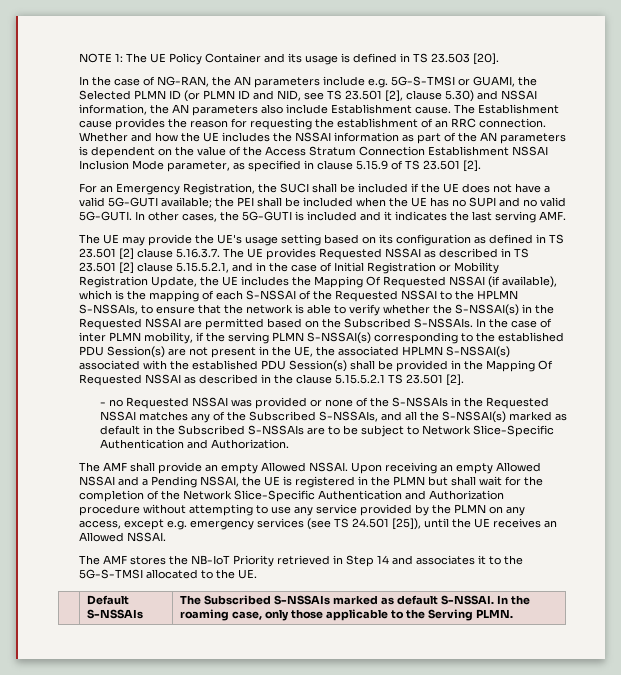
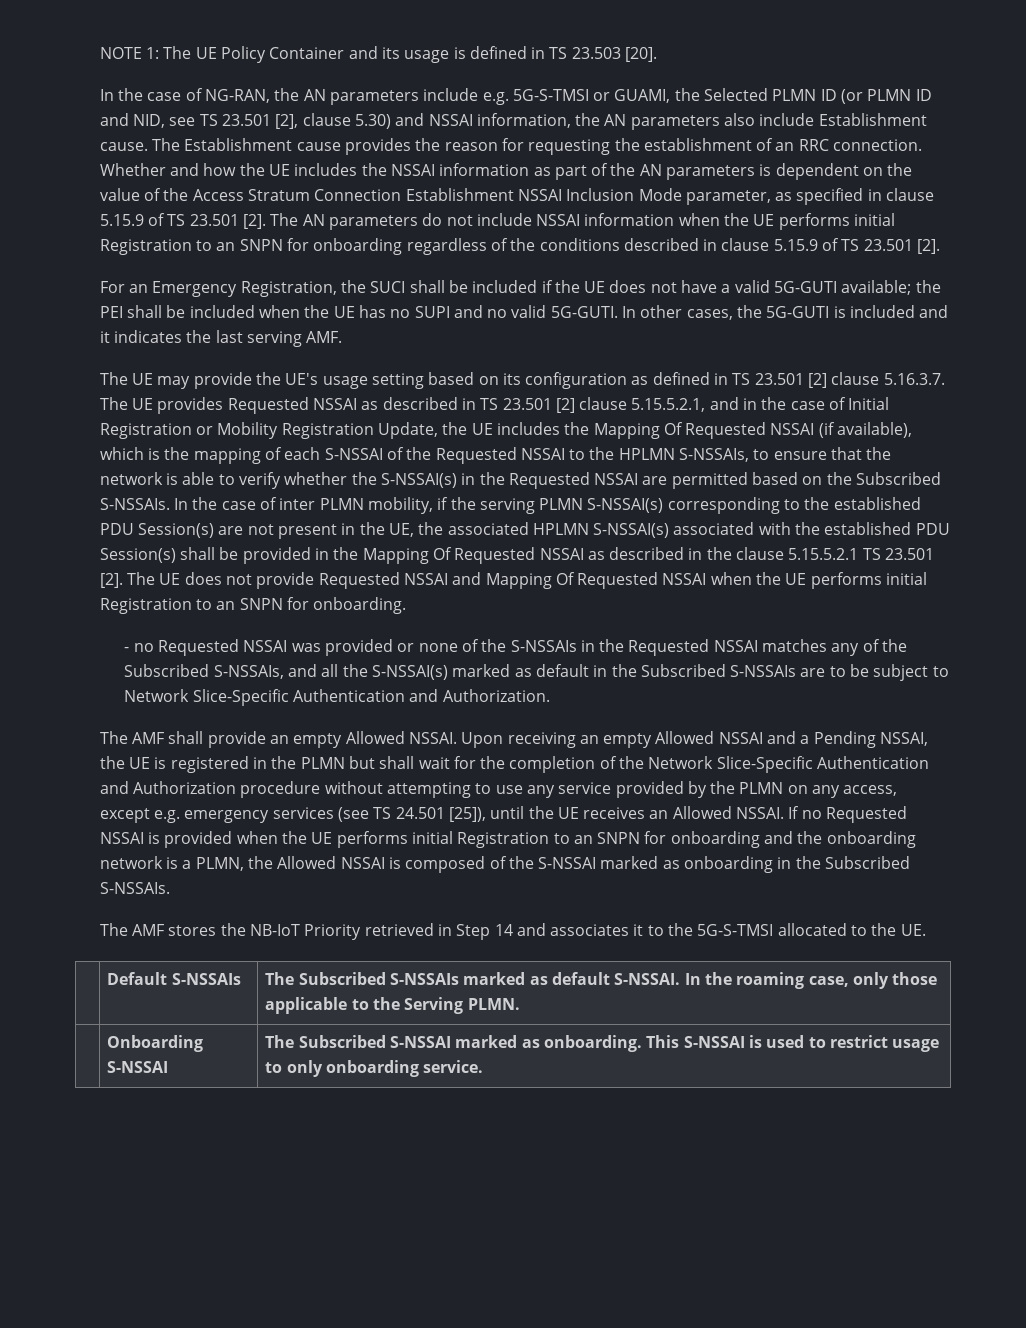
+ The AN parameters do not include NSSAI information when the UE performs initial Registration to an SNPN for onboarding regardless of the conditions described in clause 5.15.9 of TS 23.501 [2].
+ The UE does not provide Requested NSSAI and Mapping Of Requested NSSAI when the UE performs initial Registration to an SNPN for onboarding.
+ If no Requested NSSAI is provided when the UE performs initial Registration to an SNPN for onboarding and the onboarding network is a PLMN, the Allowed NSSAI is composed of the S-NSSAI marked as onboarding in the Subscribed S-NSSAIs.
+ | Onboarding S-NSSAI | The Subscribed S-NSSAI marked as onboarding. This S-NSSAI is used to restrict usage to only onboarding service.

